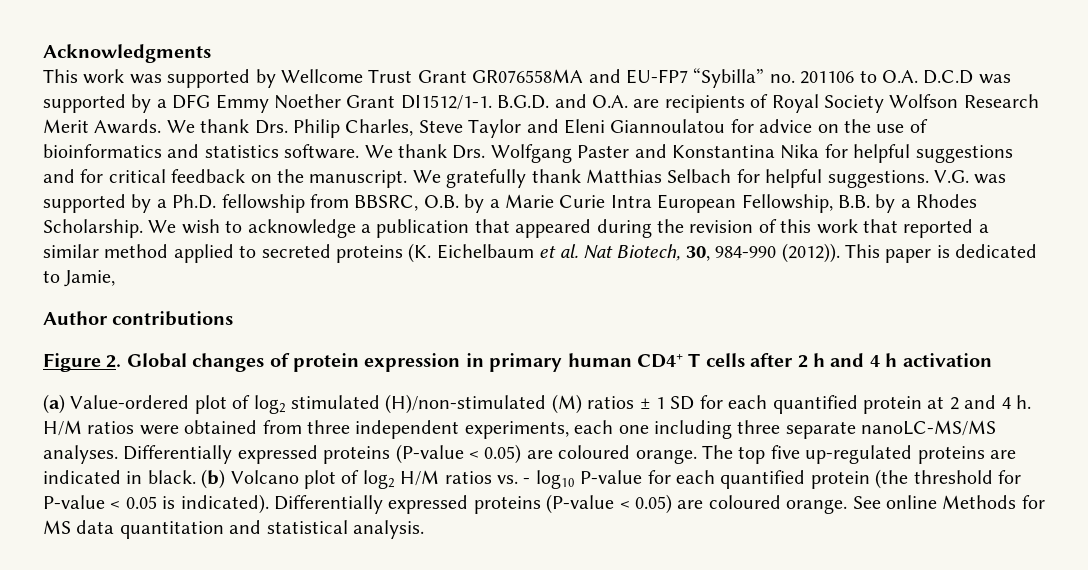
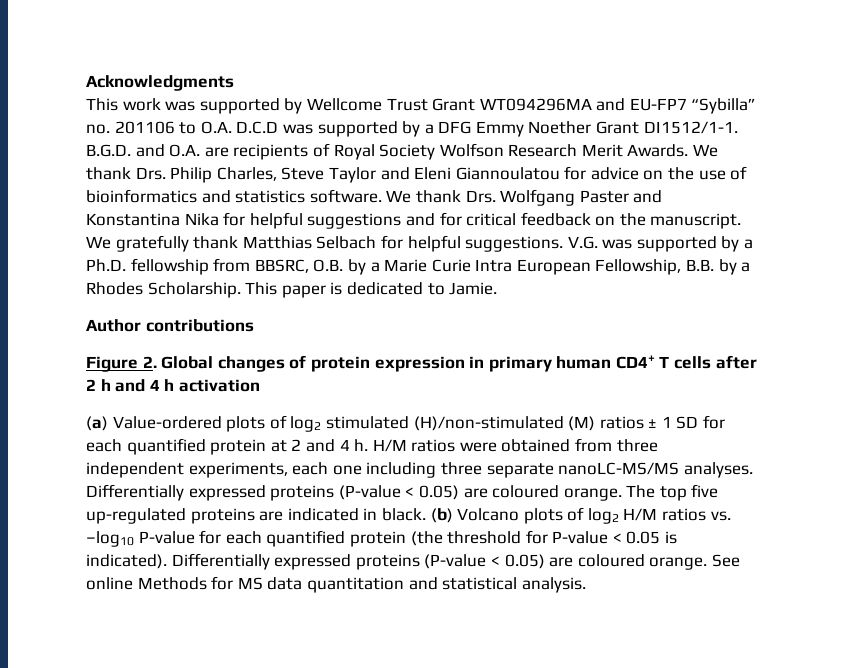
- This work was supported by Wellcome Trust Grant GR076558MA and EU-FP7 “Sybilla” no. 201106 to O.A. D.C.D was supported by a DFG Emmy Noether Grant DI1512/1-1.
+ This work was supported by Wellcome Trust Grant WT094296MA and EU-FP7 “Sybilla” no. 201106 to O.A. D.C.D was supported by a DFG Emmy Noether Grant DI1512/1-1.
- We wish to acknowledge a publication that appeared during the revision of this work that reported a similar method applied to secreted proteins (K. Eichelbaum et al. Nat Biotech, 30, 984-990 (2012)).
- This paper is dedicated to Jamie,
+ This paper is dedicated to Jamie.
- (a) Value-ordered plot of log2 stimulated (H)/non-stimulated (M) ratios ± 1 SD for each quantified protein at 2 and 4 h.
+ (a) Value-ordered plots of log2 stimulated (H)/non-stimulated (M) ratios ± 1 SD for each quantified protein at 2 and 4 h.
- (b) Volcano plot of log2 H/M ratios vs. - log10 P-value for each quantified protein (the threshold for P-value < 0.05 is indicated).
+ (b) Volcano plots of log2 H/M ratios vs. –log10 P-value for each quantified protein (the threshold for P-value < 0.05 is indicated).

